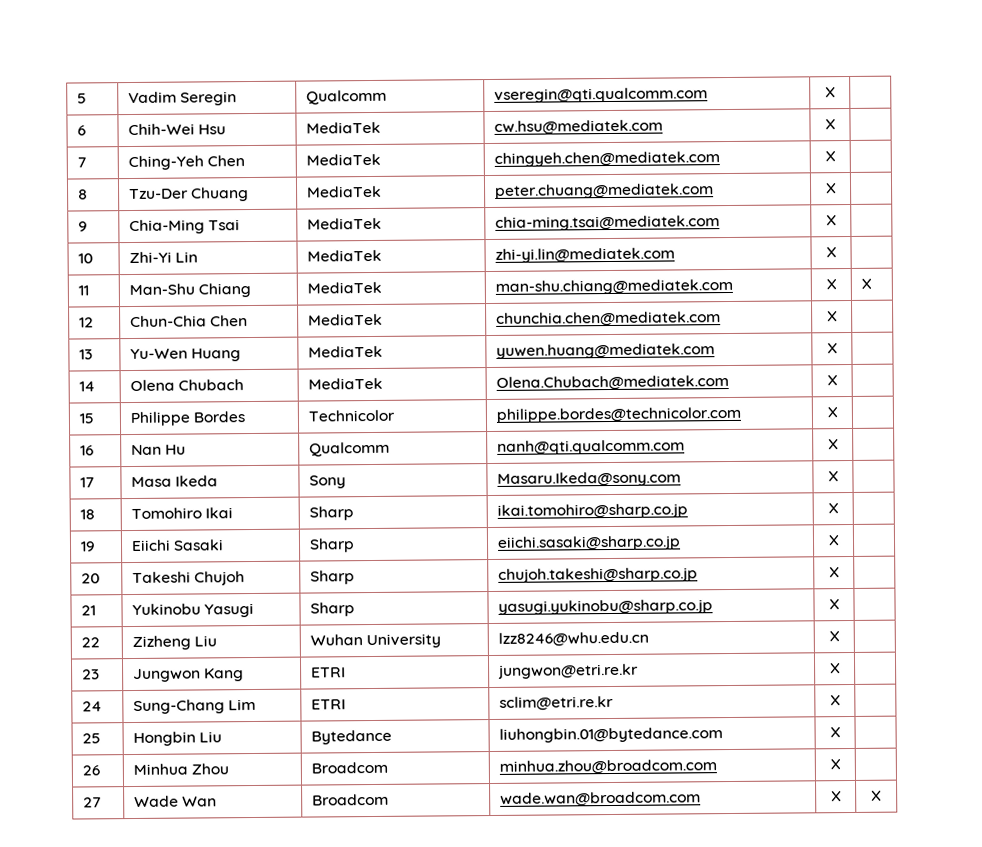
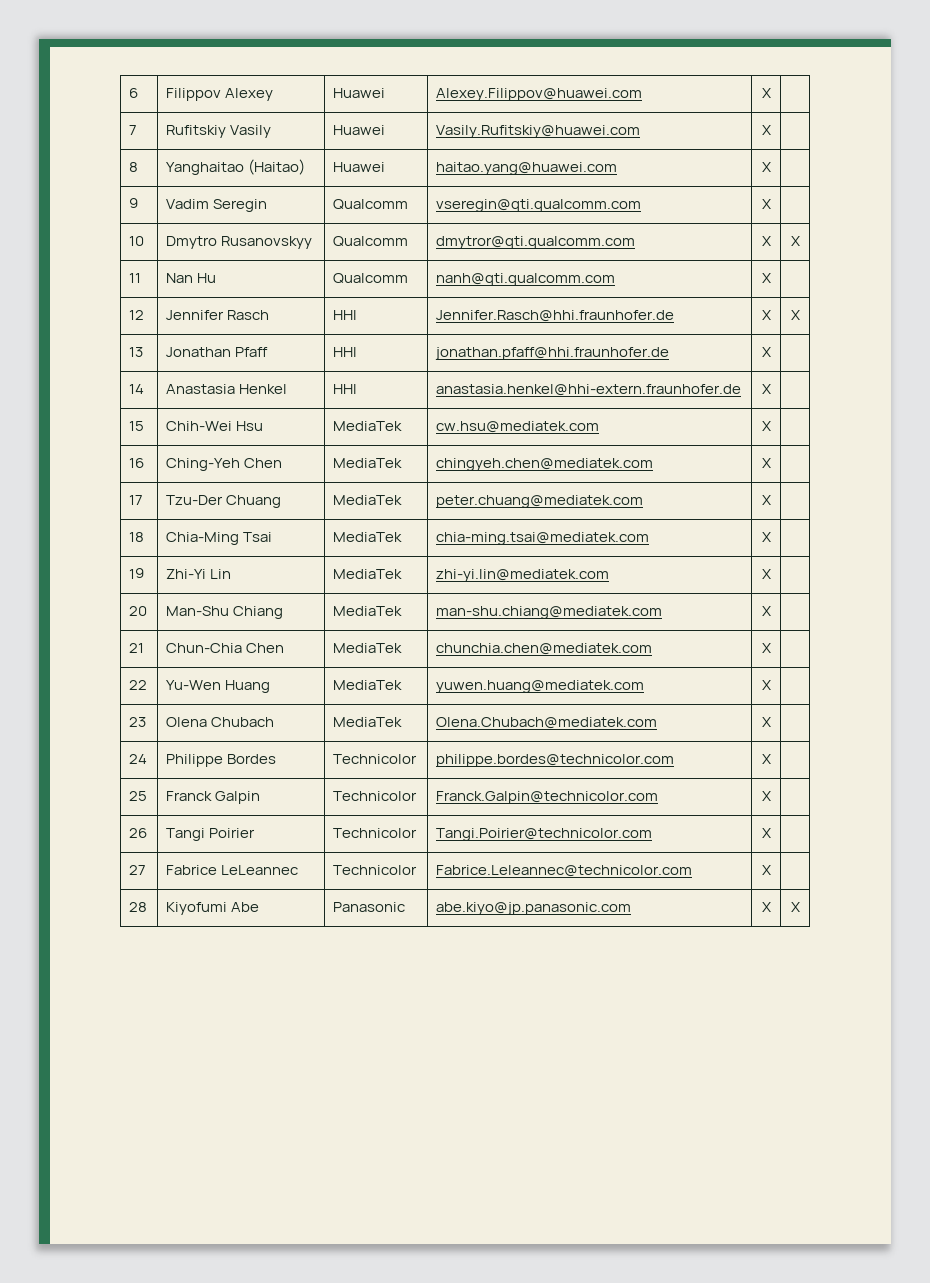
- 5 | Vadim Seregin | Qualcomm | vseregin@qti.qualcomm.com | X |
+ 6 | Filippov Alexey | Huawei | Alexey.Filippov@huawei.com | X |
+ 7 | Rufitskiy Vasily | Huawei | Vasily.Rufitskiy@huawei.com | X |
+ 8 | Yanghaitao (Haitao) | Huawei | haitao.yang@huawei.com | X |
+ 9 | Vadim Seregin | Qualcomm | vseregin@qti.qualcomm.com | X |
- 6 | Chih-Wei Hsu | MediaTek | cw.hsu@mediatek.com | X |
+ 10 | Dmytro Rusanovskyy | Qualcomm | dmytror@qti.qualcomm.com | X | X
+ 11 | Nan Hu | Qualcomm | nanh@qti.qualcomm.com | X |
+ 12 | Jennifer Rasch | HHI | Jennifer.Rasch@hhi.fraunhofer.de | X | X
+ 13 | Jonathan Pfaff | HHI | jonathan.pfaff@hhi.fraunhofer.de | X |
+ 14 | Anastasia Henkel | HHI | anastasia.henkel@hhi-extern.fraunhofer.de | X |
+ 15 | Chih-Wei Hsu | MediaTek | cw.hsu@mediatek.com | X |
- 7 | Ching-Yeh Chen | MediaTek | chingyeh.chen@mediatek.com | X |
+ 16 | Ching-Yeh Chen | MediaTek | chingyeh.chen@mediatek.com | X |
- 8 | Tzu-Der Chuang | MediaTek | peter.chuang@mediatek.com | X |
+ 17 | Tzu-Der Chuang | MediaTek | peter.chuang@mediatek.com | X |
- 9 | Chia-Ming Tsai | MediaTek | chia-ming.tsai@mediatek.com | X |
+ 18 | Chia-Ming Tsai | MediaTek | chia-ming.tsai@mediatek.com | X |
- 10 | Zhi-Yi Lin | MediaTek | zhi-yi.lin@mediatek.com | X |
+ 19 | Zhi-Yi Lin | MediaTek | zhi-yi.lin@mediatek.com | X |
- 11 | Man-Shu Chiang | MediaTek | man-shu.chiang@mediatek.com | X | X
- 12 | Chun-Chia Chen | MediaTek | chunchia.chen@mediatek.com | X |
+ 20 | Man-Shu Chiang | MediaTek | man-shu.chiang@mediatek.com | X |
+ 21 | Chun-Chia Chen | MediaTek | chunchia.chen@mediatek.com | X |
- 13 | Yu-Wen Huang | MediaTek | yuwen.huang@mediatek.com | X |
+ 22 | Yu-Wen Huang | MediaTek | yuwen.huang@mediatek.com | X |
- 14 | Olena Chubach | MediaTek | Olena.Chubach@mediatek.com | X |
+ 23 | Olena Chubach | MediaTek | Olena.Chubach@mediatek.com | X |
- 15 | Philippe Bordes | Technicolor | philippe.bordes@technicolor.com | X |
+ 24 | Philippe Bordes | Technicolor | philippe.bordes@technicolor.com | X |
- 16 | Nan Hu | Qualcomm | nanh@qti.qualcomm.com | X |
- 17 | Masa Ikeda | Sony | Masaru.Ikeda@sony.com | X |
- 18 | Tomohiro Ikai | Sharp | ikai.tomohiro@sharp.co.jp | X |
- 19 | Eiichi Sasaki | Sharp | eiichi.sasaki@sharp.co.jp | X |
- 20 | Takeshi Chujoh | Sharp | chujoh.takeshi@sharp.co.jp | X |
- 21 | Yukinobu Yasugi | Sharp | yasugi.yukinobu@sharp.co.jp | X |
- 22 | Zizheng Liu | Wuhan University | lzz8246@whu.edu.cn | X |
- 23 | Jungwon Kang | ETRI | jungwon@etri.re.kr | X |
- 24 | Sung-Chang Lim | ETRI | sclim@etri.re.kr | X |
- 25 | Hongbin Liu | Bytedance | liuhongbin.01@bytedance.com | X |
- 26 | Minhua Zhou | Broadcom | minhua.zhou@broadcom.com | X |
- 27 | Wade Wan | Broadcom | wade.wan@broadcom.com | X | X
+ 25 | Franck Galpin | Technicolor | Franck.Galpin@technicolor.com | X |
+ 26 | Tangi Poirier | Technicolor | Tangi.Poirier@technicolor.com | X |
+ 27 | Fabrice LeLeannec | Technicolor | Fabrice.Leleannec@technicolor.com | X |
+ 28 | Kiyofumi Abe | Panasonic | abe.kiyo@jp.panasonic.com | X | X

